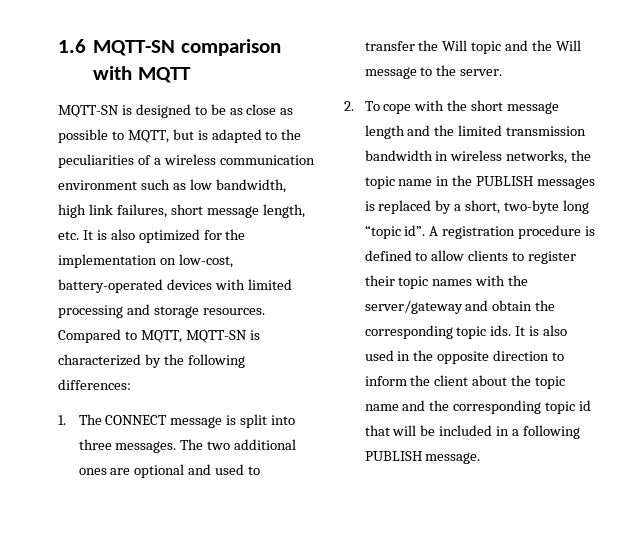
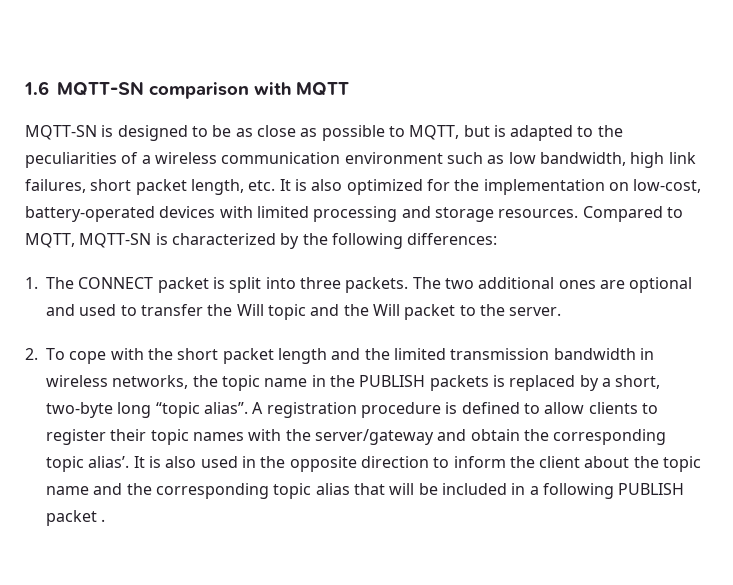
- MQTT-SN is designed to be as close as possible to MQTT, but is adapted to the peculiarities of a wireless communication environment such as low bandwidth, high link failures, short message length, etc. It is also optimized for the implementation on low-cost, battery-operated devices with limited processing and storage resources.
+ MQTT-SN is designed to be as close as possible to MQTT, but is adapted to the peculiarities of a wireless communication environment such as low bandwidth, high link failures, short packet length, etc. It is also optimized for the implementation on low-cost, battery-operated devices with limited processing and storage resources.
- 1. The CONNECT message is split into three messages.
+ 1. The CONNECT packet is split into three packets.
- The two additional ones are optional and used to transfer the Will topic and the Will message to the server.
+ The two additional ones are optional and used to transfer the Will topic and the Will packet to the server.
- 2. To cope with the short message length and the limited transmission bandwidth in wireless networks, the topic name in the PUBLISH messages is replaced by a short, two-byte long “topic id”.
+ 2. To cope with the short packet length and the limited transmission bandwidth in wireless networks, the topic name in the PUBLISH packets is replaced by a short, two-byte long “topic alias”.
- A registration procedure is defined to allow clients to register their topic names with the server/gateway and obtain the corresponding topic ids.
+ A registration procedure is defined to allow clients to register their topic names with the server/gateway and obtain the corresponding topic alias’.
- It is also used in the opposite direction to inform the client about the topic name and the corresponding topic id that will be included in a following PUBLISH message.
+ It is also used in the opposite direction to inform the client about the topic name and the corresponding topic alias that will be included in a following PUBLISH packet .

